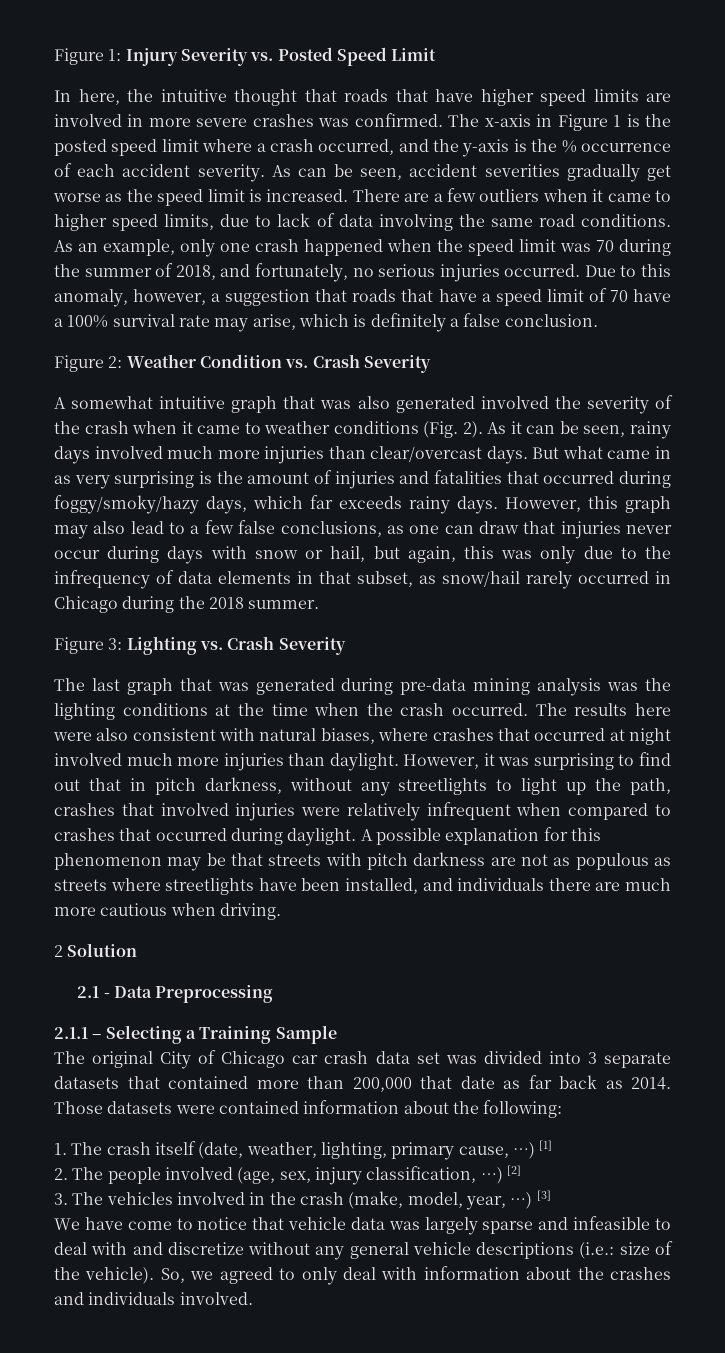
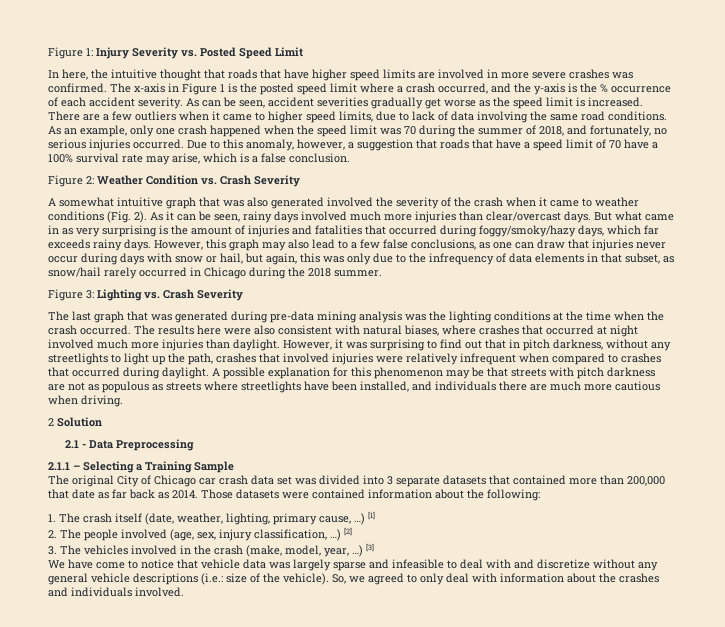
- Due to this anomaly, however, a suggestion that roads that have a speed limit of 70 have a 100% survival rate may arise, which is definitely a false conclusion.
+ Due to this anomaly, however, a suggestion that roads that have a speed limit of 70 have a 100% survival rate may arise, which is a false conclusion.

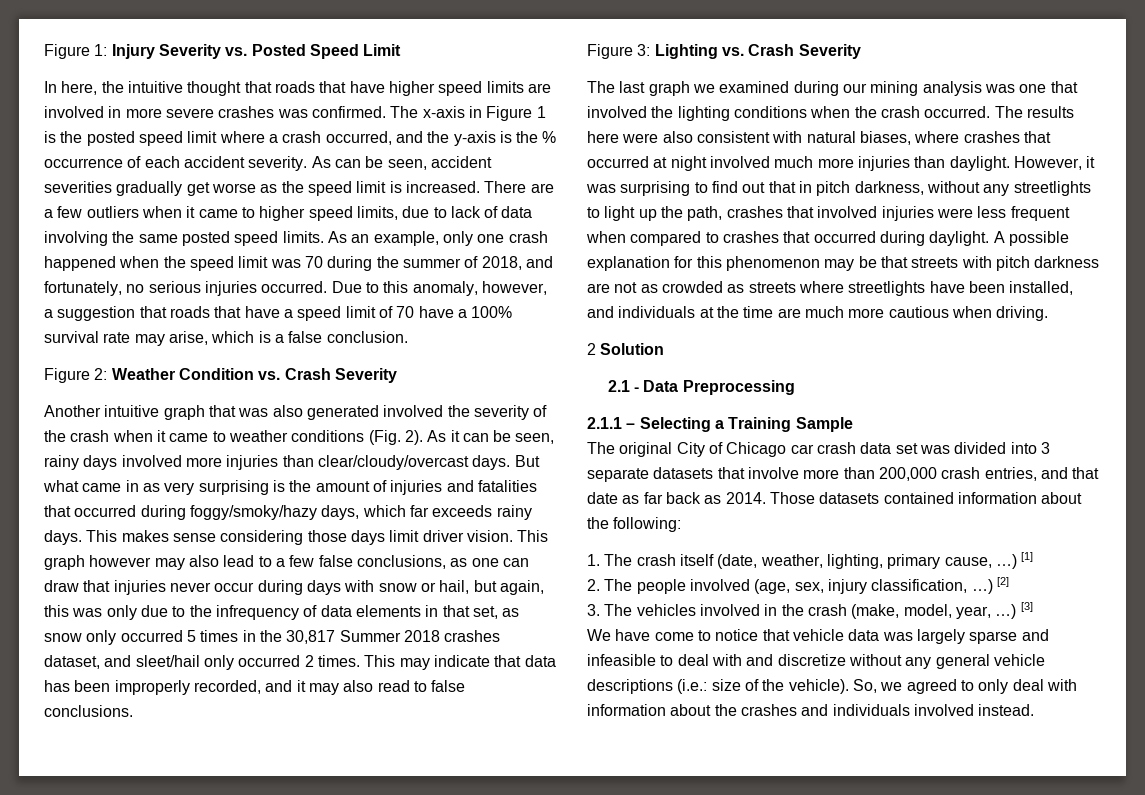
- There are a few outliers when it came to higher speed limits, due to lack of data involving the same road conditions.
+ There are a few outliers when it came to higher speed limits, due to lack of data involving the same posted speed limits.
- A somewhat intuitive graph that was also generated involved the severity of the crash when it came to weather conditions (Fig. 2).
+ Another intuitive graph that was also generated involved the severity of the crash when it came to weather conditions (Fig. 2).
- As it can be seen, rainy days involved much more injuries than clear/overcast days.
+ As it can be seen, rainy days involved more injuries than clear/cloudy/overcast days.
- However, this graph may also lead to a few false conclusions, as one can draw that injuries never occur during days with snow or hail, but again, this was only due to the infrequency of data elements in that subset, as snow/hail rarely occurred in Chicago during the 2018 summer.
+ This makes sense considering those days limit driver vision. This graph however may also lead to a few false conclusions, as one can draw that injuries never occur during days with snow or hail, but again, this was only due to the infrequency of data elements in that set, as snow only occurred 5 times in the 30,817 Summer 2018 crashes dataset, and sleet/hail only occurred 2 times. This may indicate that data has been improperly recorded, and it may also read to false conclusions.
- The last graph that was generated during pre-data mining analysis was the lighting conditions at the time when the crash occurred.
+ The last graph we examined during our mining analysis was one that involved the lighting conditions when the crash occurred.
- However, it was surprising to find out that in pitch darkness, without any streetlights to light up the path, crashes that involved injuries were relatively infrequent when compared to crashes that occurred during daylight.
+ However, it was surprising to find out that in pitch darkness, without any streetlights to light up the path, crashes that involved injuries were less frequent when compared to crashes that occurred during daylight.
- A possible explanation for this phenomenon may be that streets with pitch darkness are not as populous as streets where streetlights have been installed, and individuals there are much more cautious when driving.
+ A possible explanation for this phenomenon may be that streets with pitch darkness are not as crowded as streets where streetlights have been installed, and individuals at the time are much more cautious when driving.
- The original City of Chicago car crash data set was divided into 3 separate datasets that contained more than 200,000 that date as far back as 2014.
+ The original City of Chicago car crash data set was divided into 3 separate datasets that involve more than 200,000 crash entries, and that date as far back as 2014.
- Those datasets were contained information about the following:
+ Those datasets contained information about the following:
- So, we agreed to only deal with information about the crashes and individuals involved.
+ So, we agreed to only deal with information about the crashes and individuals involved instead.

